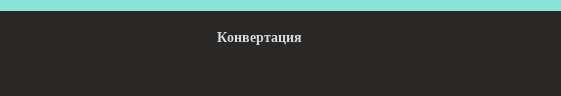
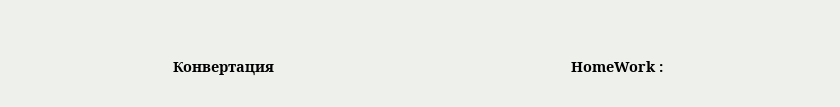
+ HomeWork :

